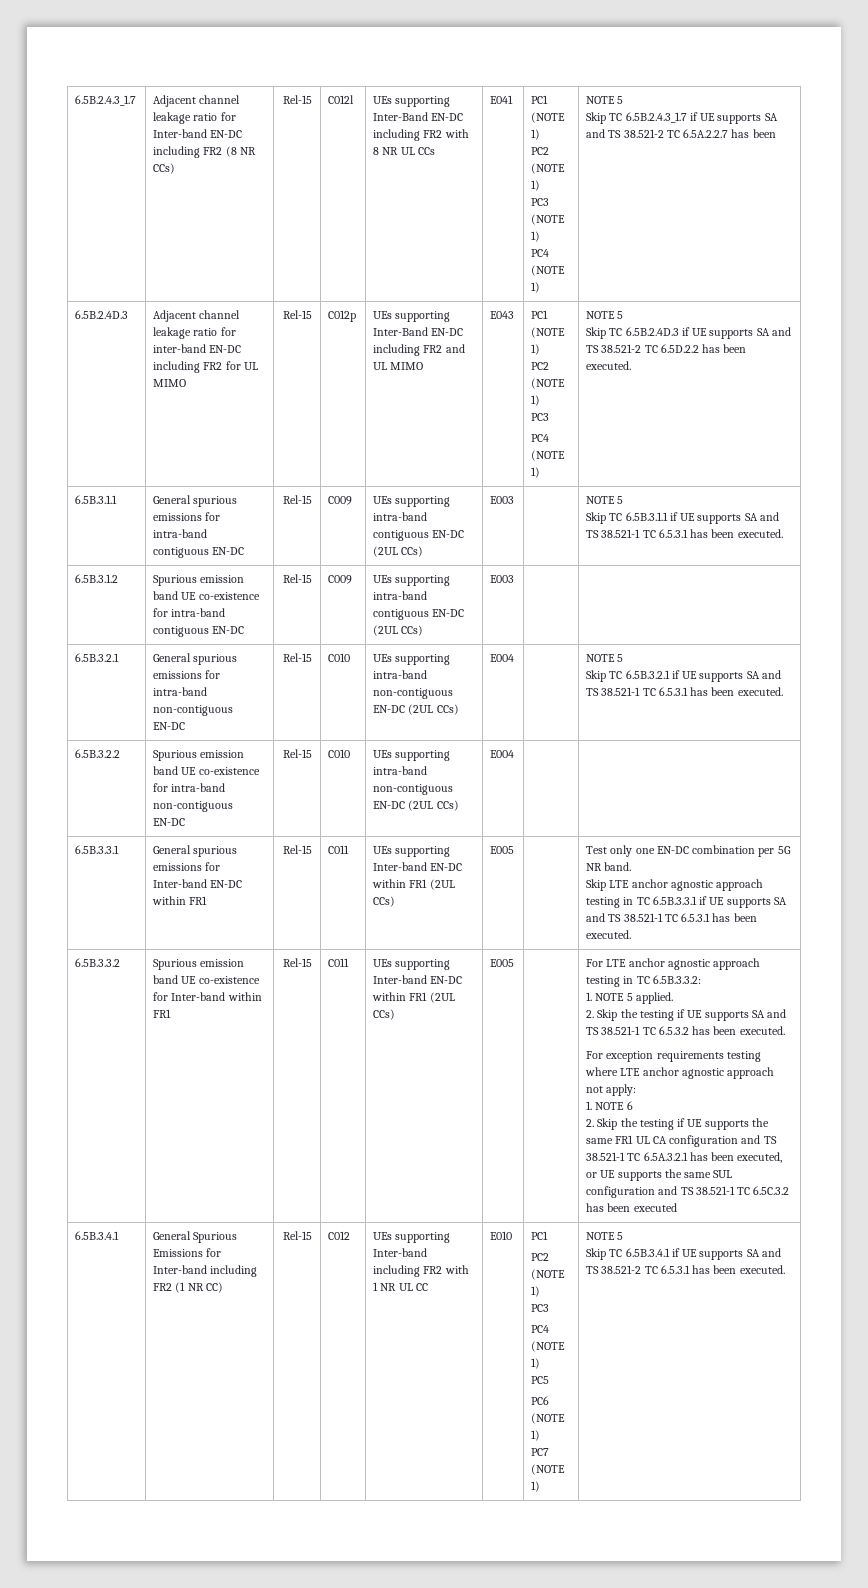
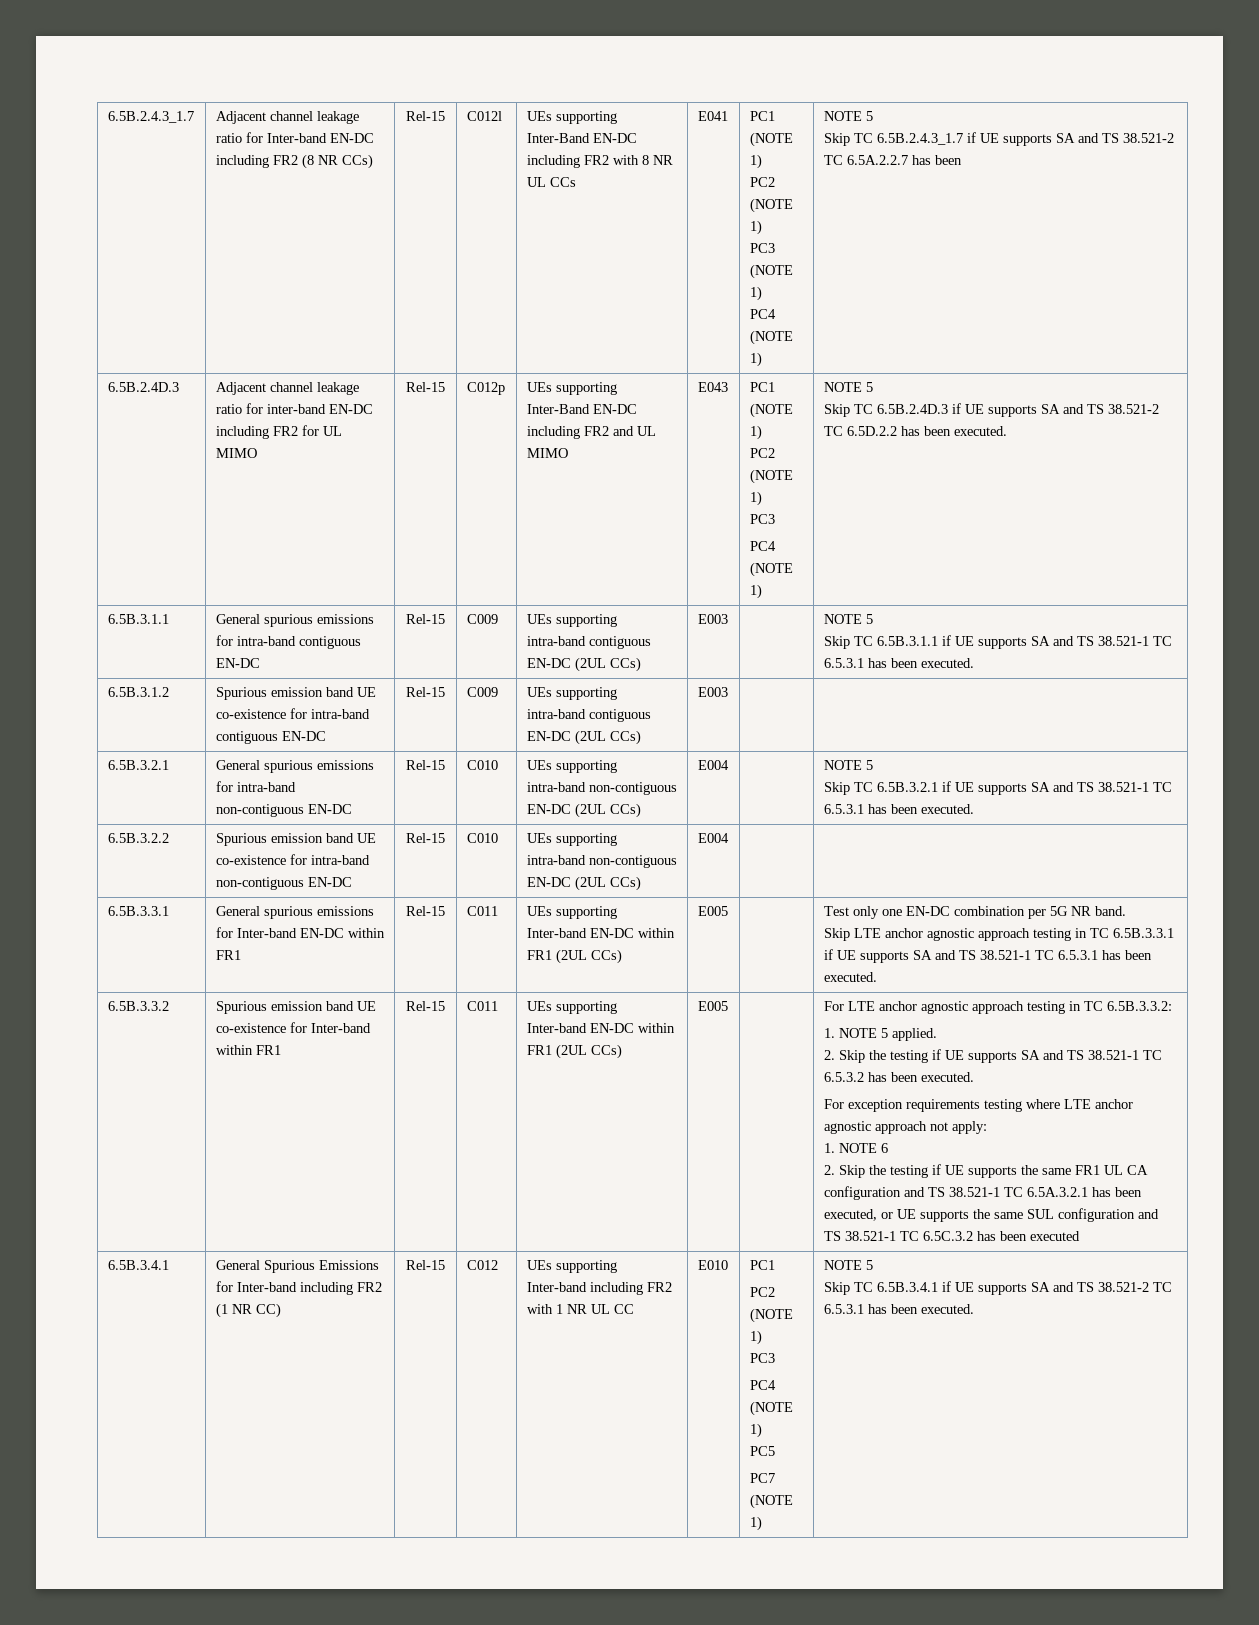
- PC6 (NOTE 1)

